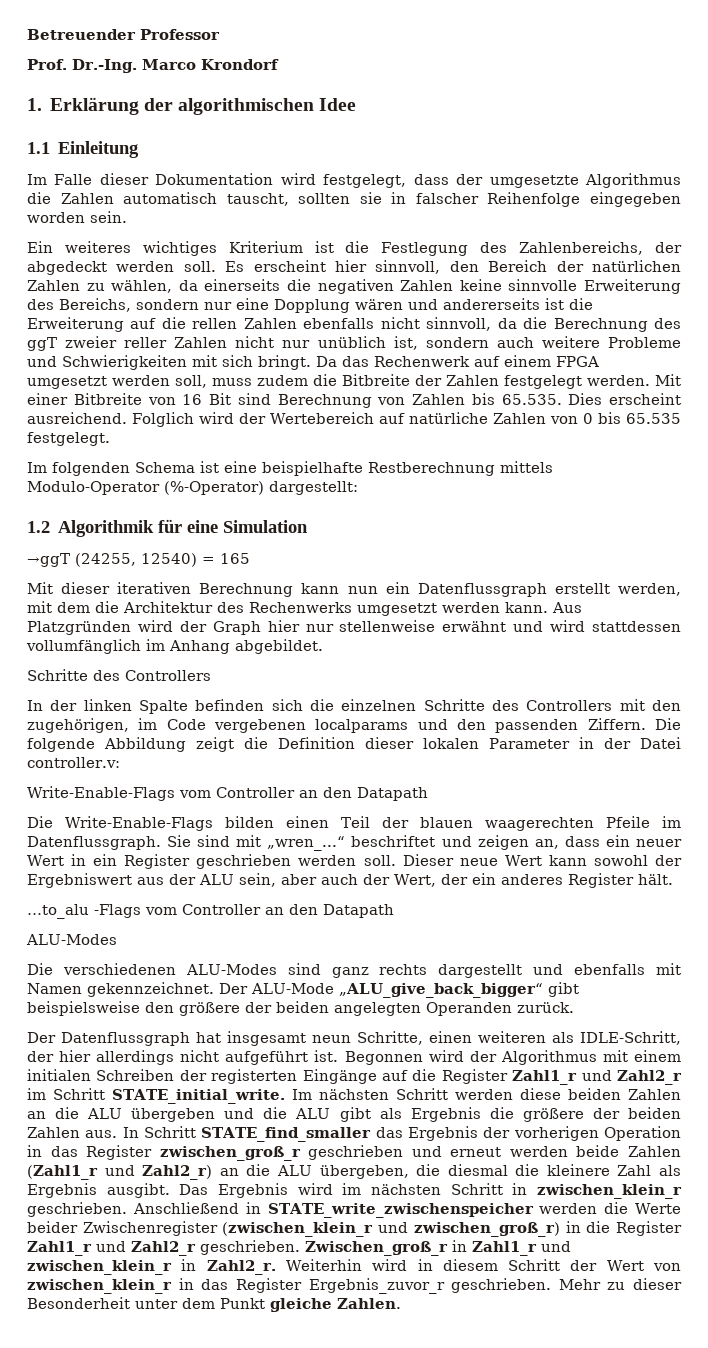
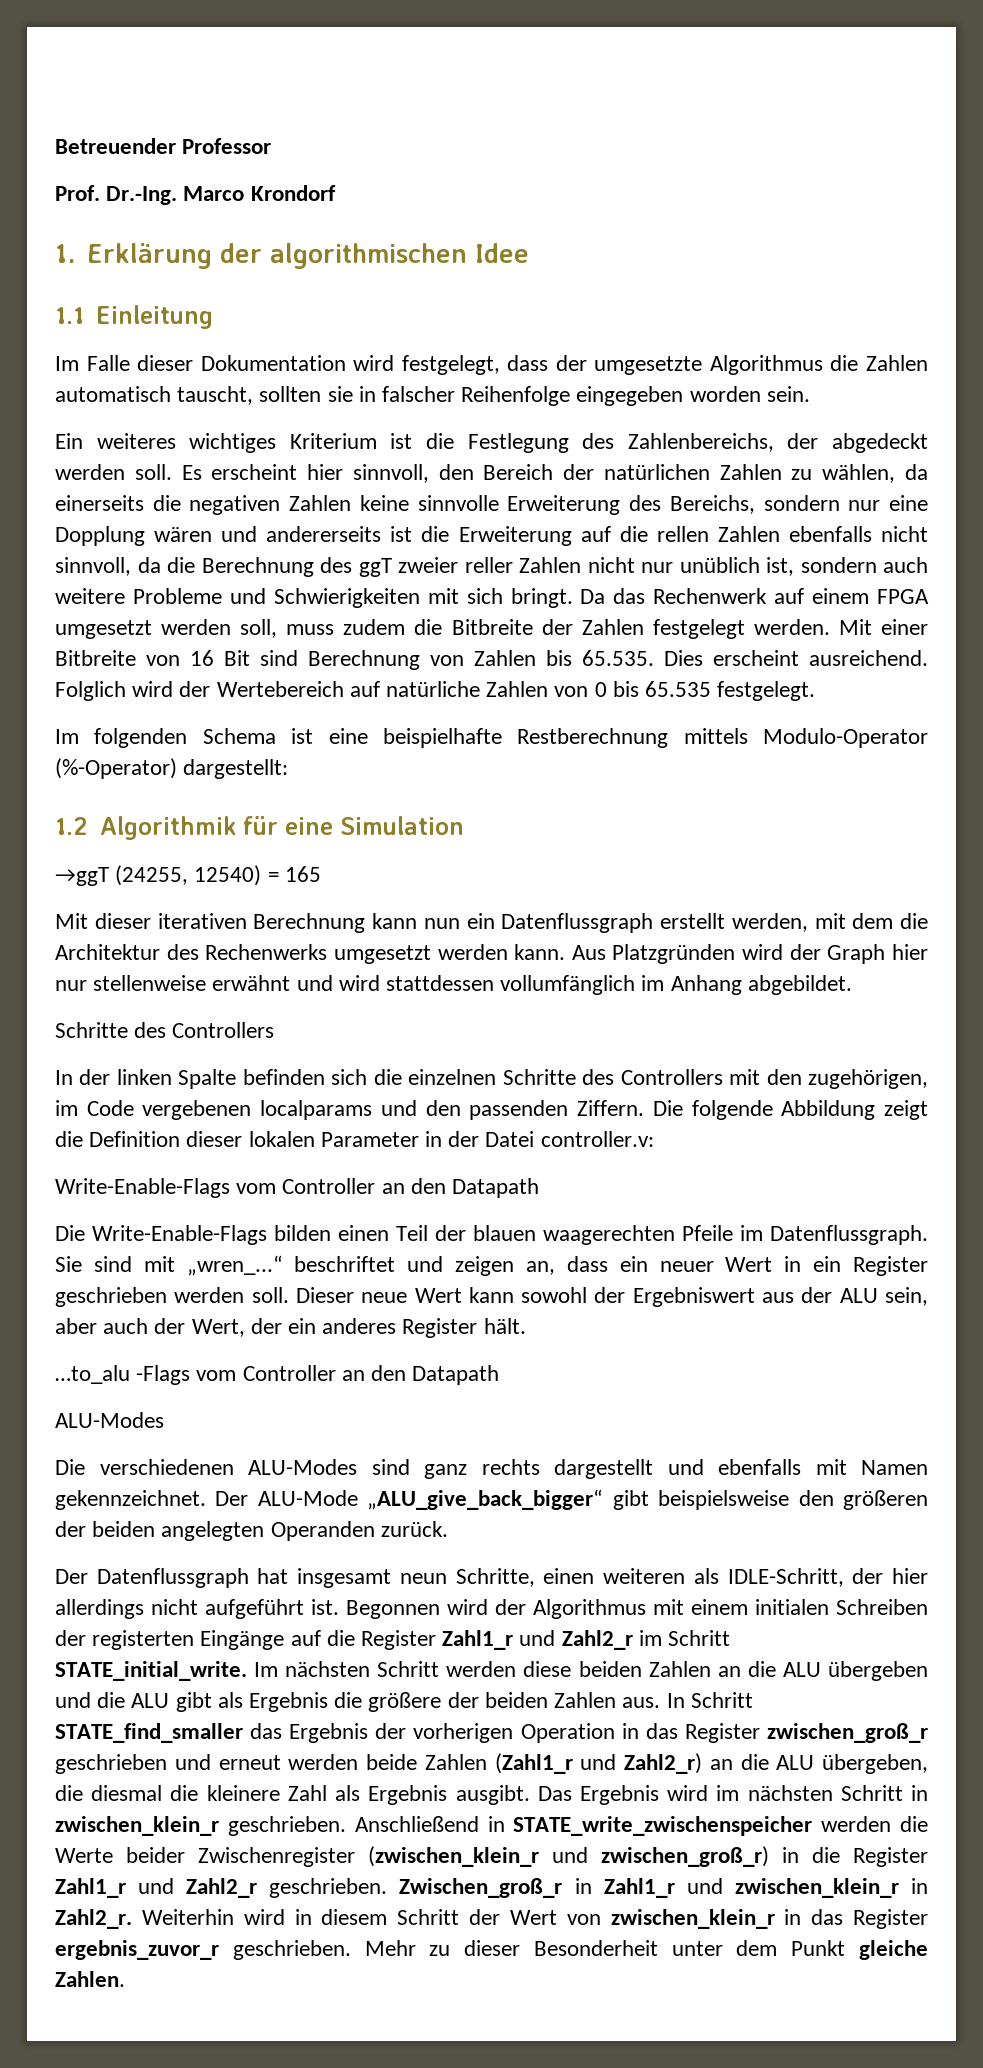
- Der ALU-Mode „ALU_give_back_bigger“ gibt beispielsweise den größere der beiden angelegten Operanden zurück.
+ Der ALU-Mode „ALU_give_back_bigger“ gibt beispielsweise den größeren der beiden angelegten Operanden zurück.
- Weiterhin wird in diesem Schritt der Wert von zwischen_klein_r in das Register Ergebnis_zuvor_r geschrieben.
+ Weiterhin wird in diesem Schritt der Wert von zwischen_klein_r in das Register ergebnis_zuvor_r geschrieben.

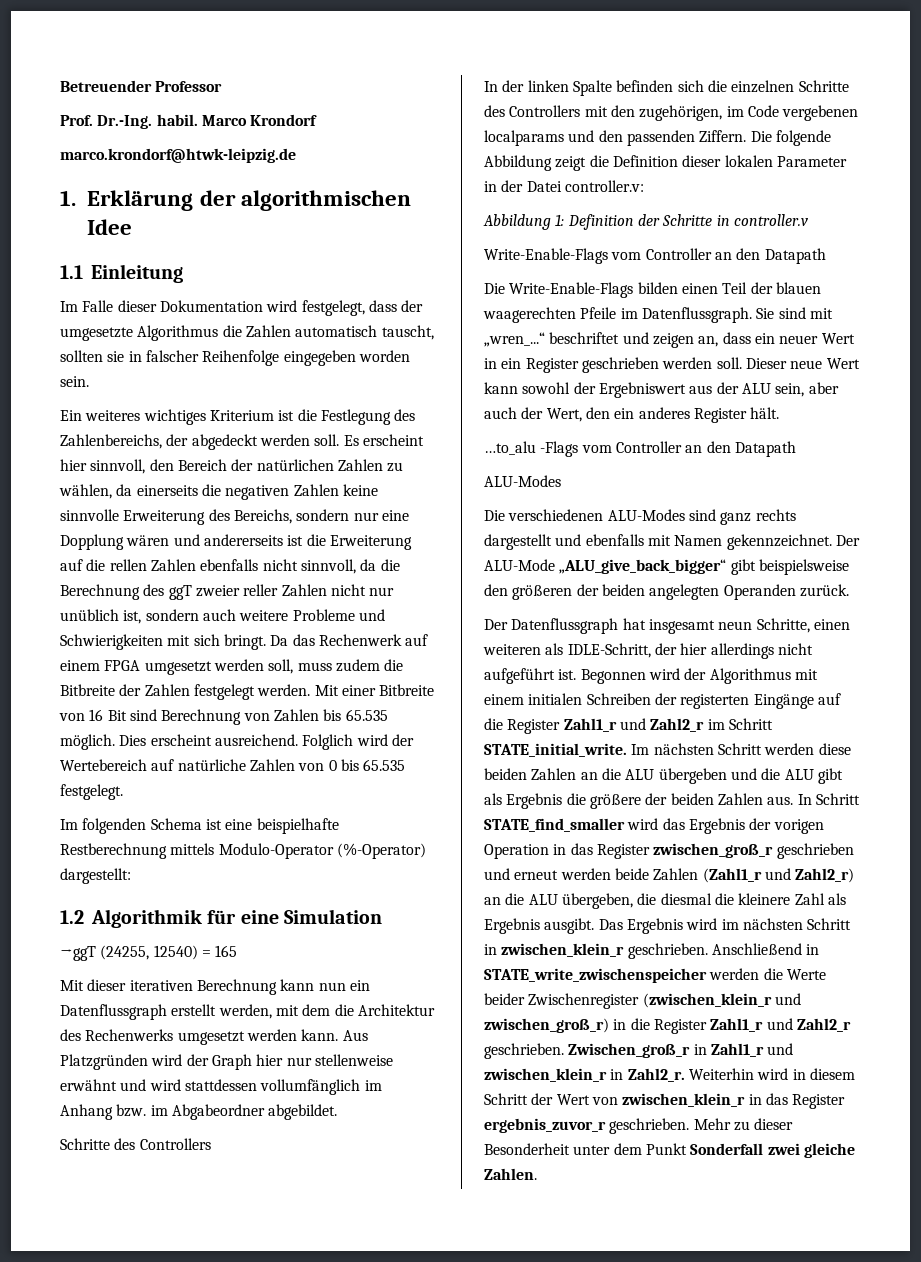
- Prof. Dr.-Ing. Marco Krondorf
+ Prof. Dr.-Ing. habil. Marco Krondorf
+ marco.krondorf@htwk-leipzig.de
- Mit einer Bitbreite von 16 Bit sind Berechnung von Zahlen bis 65.535. Dies erscheint ausreichend.
+ Mit einer Bitbreite von 16 Bit sind Berechnung von Zahlen bis 65.535 möglich. Dies erscheint ausreichend.
- Aus Platzgründen wird der Graph hier nur stellenweise erwähnt und wird stattdessen vollumfänglich im Anhang abgebildet.
+ Aus Platzgründen wird der Graph hier nur stellenweise erwähnt und wird stattdessen vollumfänglich im Anhang bzw. im Abgabeordner abgebildet.
+ Abbildung 1: Definition der Schritte in controller.v
- Dieser neue Wert kann sowohl der Ergebniswert aus der ALU sein, aber auch der Wert, der ein anderes Register hält.
+ Dieser neue Wert kann sowohl der Ergebniswert aus der ALU sein, aber auch der Wert, den ein anderes Register hält.
- In Schritt STATE_find_smaller das Ergebnis der vorherigen Operation in das Register zwischen_groß_r geschrieben und erneut werden beide Zahlen (Zahl1_r und Zahl2_r) an die ALU übergeben, die diesmal die kleinere Zahl als Ergebnis ausgibt.
+ In Schritt STATE_find_smaller wird das Ergebnis der vorigen Operation in das Register zwischen_groß_r geschrieben und erneut werden beide Zahlen (Zahl1_r und Zahl2_r) an die ALU übergeben, die diesmal die kleinere Zahl als Ergebnis ausgibt.
- Mehr zu dieser Besonderheit unter dem Punkt gleiche Zahlen.
+ Mehr zu dieser Besonderheit unter dem Punkt Sonderfall zwei gleiche Zahlen.

